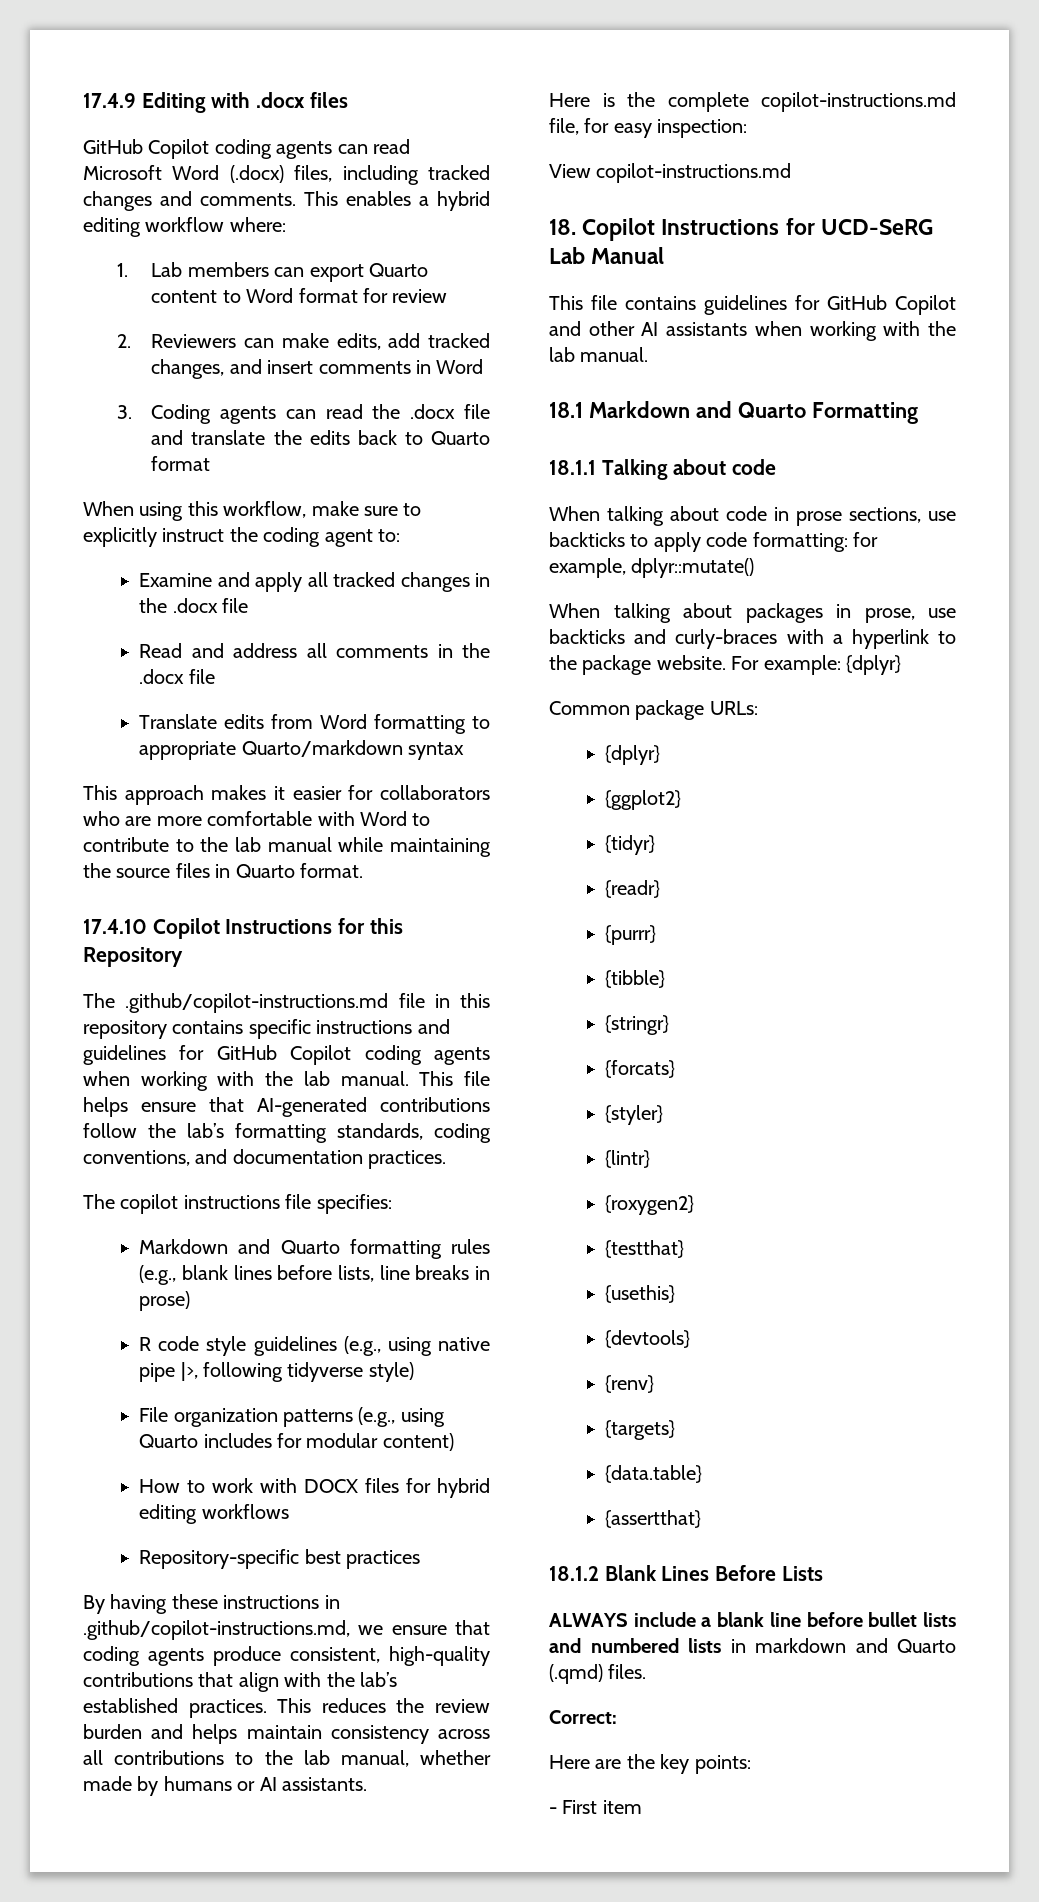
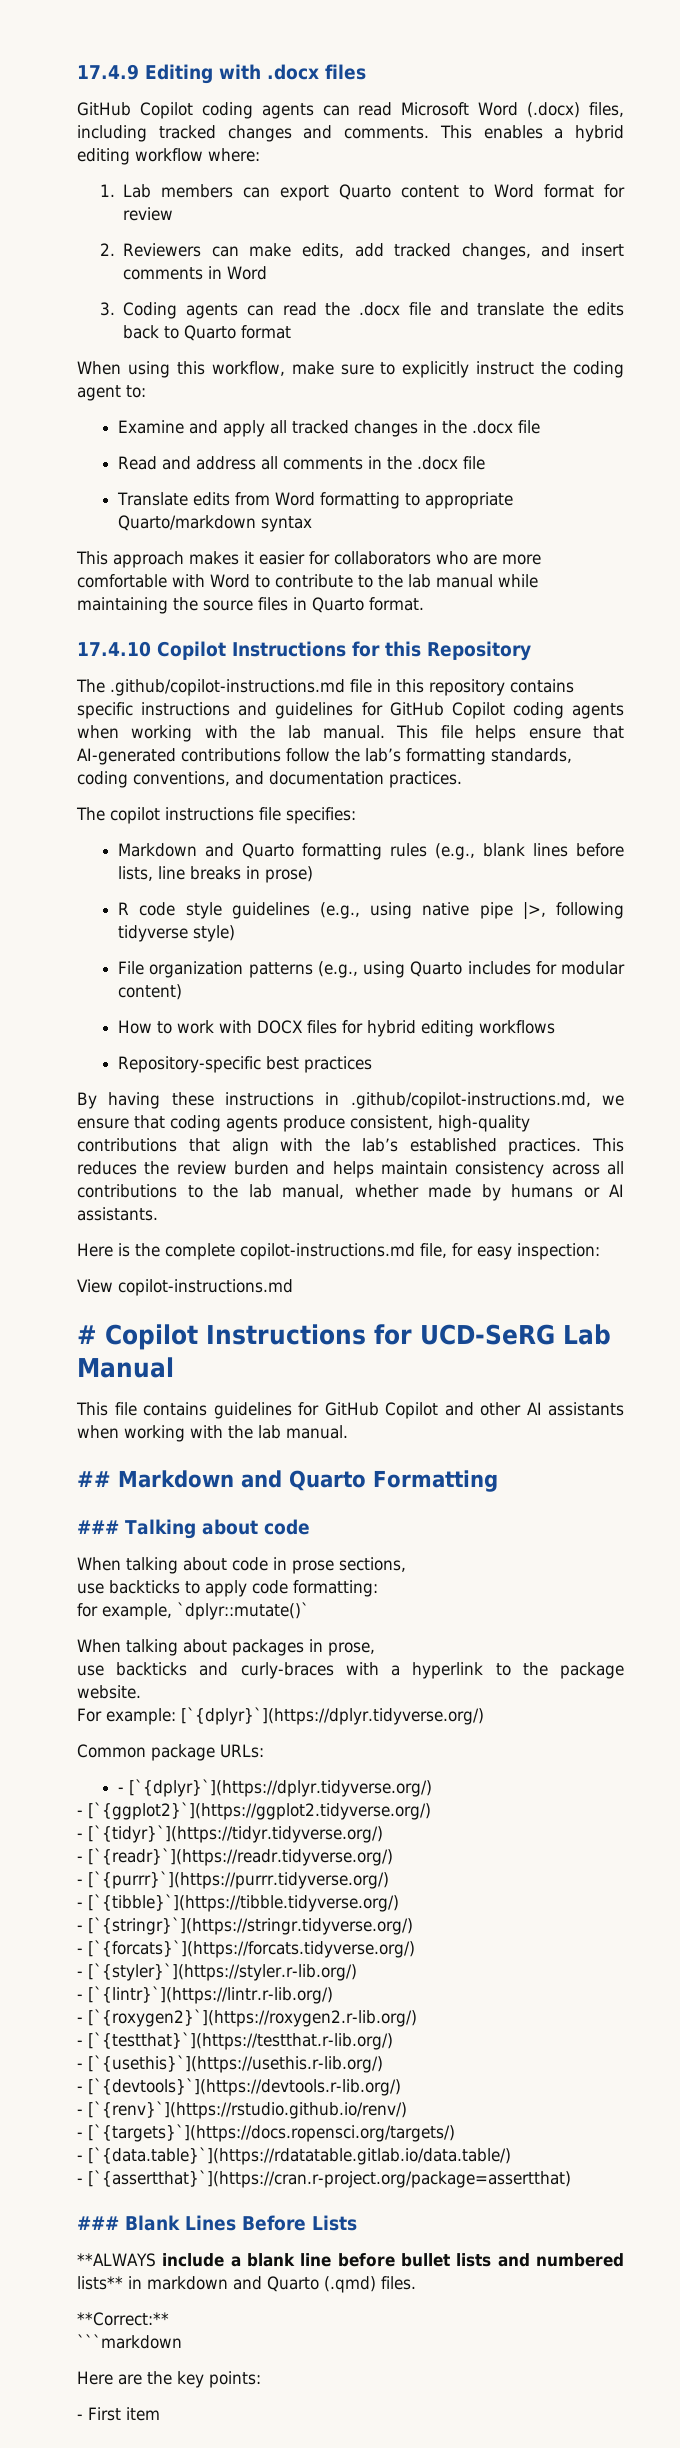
- 18. Copilot Instructions for UCD-SeRG Lab Manual
+ # Copilot Instructions for UCD-SeRG Lab Manual
- 18.1 Markdown and Quarto Formatting
+ ## Markdown and Quarto Formatting
- 18.1.1 Talking about code
+ ### Talking about code
- When talking about code in prose sections, use backticks to apply code formatting: for example, dplyr::mutate()
+ When talking about code in prose sections,
+ use backticks to apply code formatting:
+ for example, `dplyr::mutate()`
- When talking about packages in prose, use backticks and curly-braces with a hyperlink to the package website. For example: {dplyr}
+ When talking about packages in prose,
+ use backticks and curly-braces with a hyperlink to the package website.
+ For example: [`{dplyr}`](https://dplyr.tidyverse.org/)
  Common package URLs:
- {dplyr}
- {ggplot2}
- {tidyr}
- {readr}
- {purrr}
- {tibble}
- {stringr}
- {forcats}
- {styler}
- {lintr}
- {roxygen2}
- {testthat}
- {usethis}
- {devtools}
- {renv}
- {targets}
- {data.table}
- {assertthat}
- 18.1.2 Blank Lines Before Lists
+ - [`{dplyr}`](https://dplyr.tidyverse.org/)
+ - [`{ggplot2}`](https://ggplot2.tidyverse.org/)
+ - [`{tidyr}`](https://tidyr.tidyverse.org/)
+ - [`{readr}`](https://readr.tidyverse.org/)
+ - [`{purrr}`](https://purrr.tidyverse.org/)
+ - [`{tibble}`](https://tibble.tidyverse.org/)
+ - [`{stringr}`](https://stringr.tidyverse.org/)
+ - [`{forcats}`](https://forcats.tidyverse.org/)
+ - [`{styler}`](https://styler.r-lib.org/)
+ - [`{lintr}`](https://lintr.r-lib.org/)
+ - [`{roxygen2}`](https://roxygen2.r-lib.org/)
+ - [`{testthat}`](https://testthat.r-lib.org/)
+ - [`{usethis}`](https://usethis.r-lib.org/)
+ - [`{devtools}`](https://devtools.r-lib.org/)
+ - [`{renv}`](https://rstudio.github.io/renv/)
+ - [`{targets}`](https://docs.ropensci.org/targets/)
+ - [`{data.table}`](https://rdatatable.gitlab.io/data.table/)
+ - [`{assertthat}`](https://cran.r-project.org/package=assertthat)
+ ### Blank Lines Before Lists
- ALWAYS include a blank line before bullet lists and numbered lists in markdown and Quarto (.qmd) files.
+ **ALWAYS include a blank line before bullet lists and numbered lists** in markdown and Quarto (.qmd) files.
- Correct:
+ **Correct:**
+ ```markdown

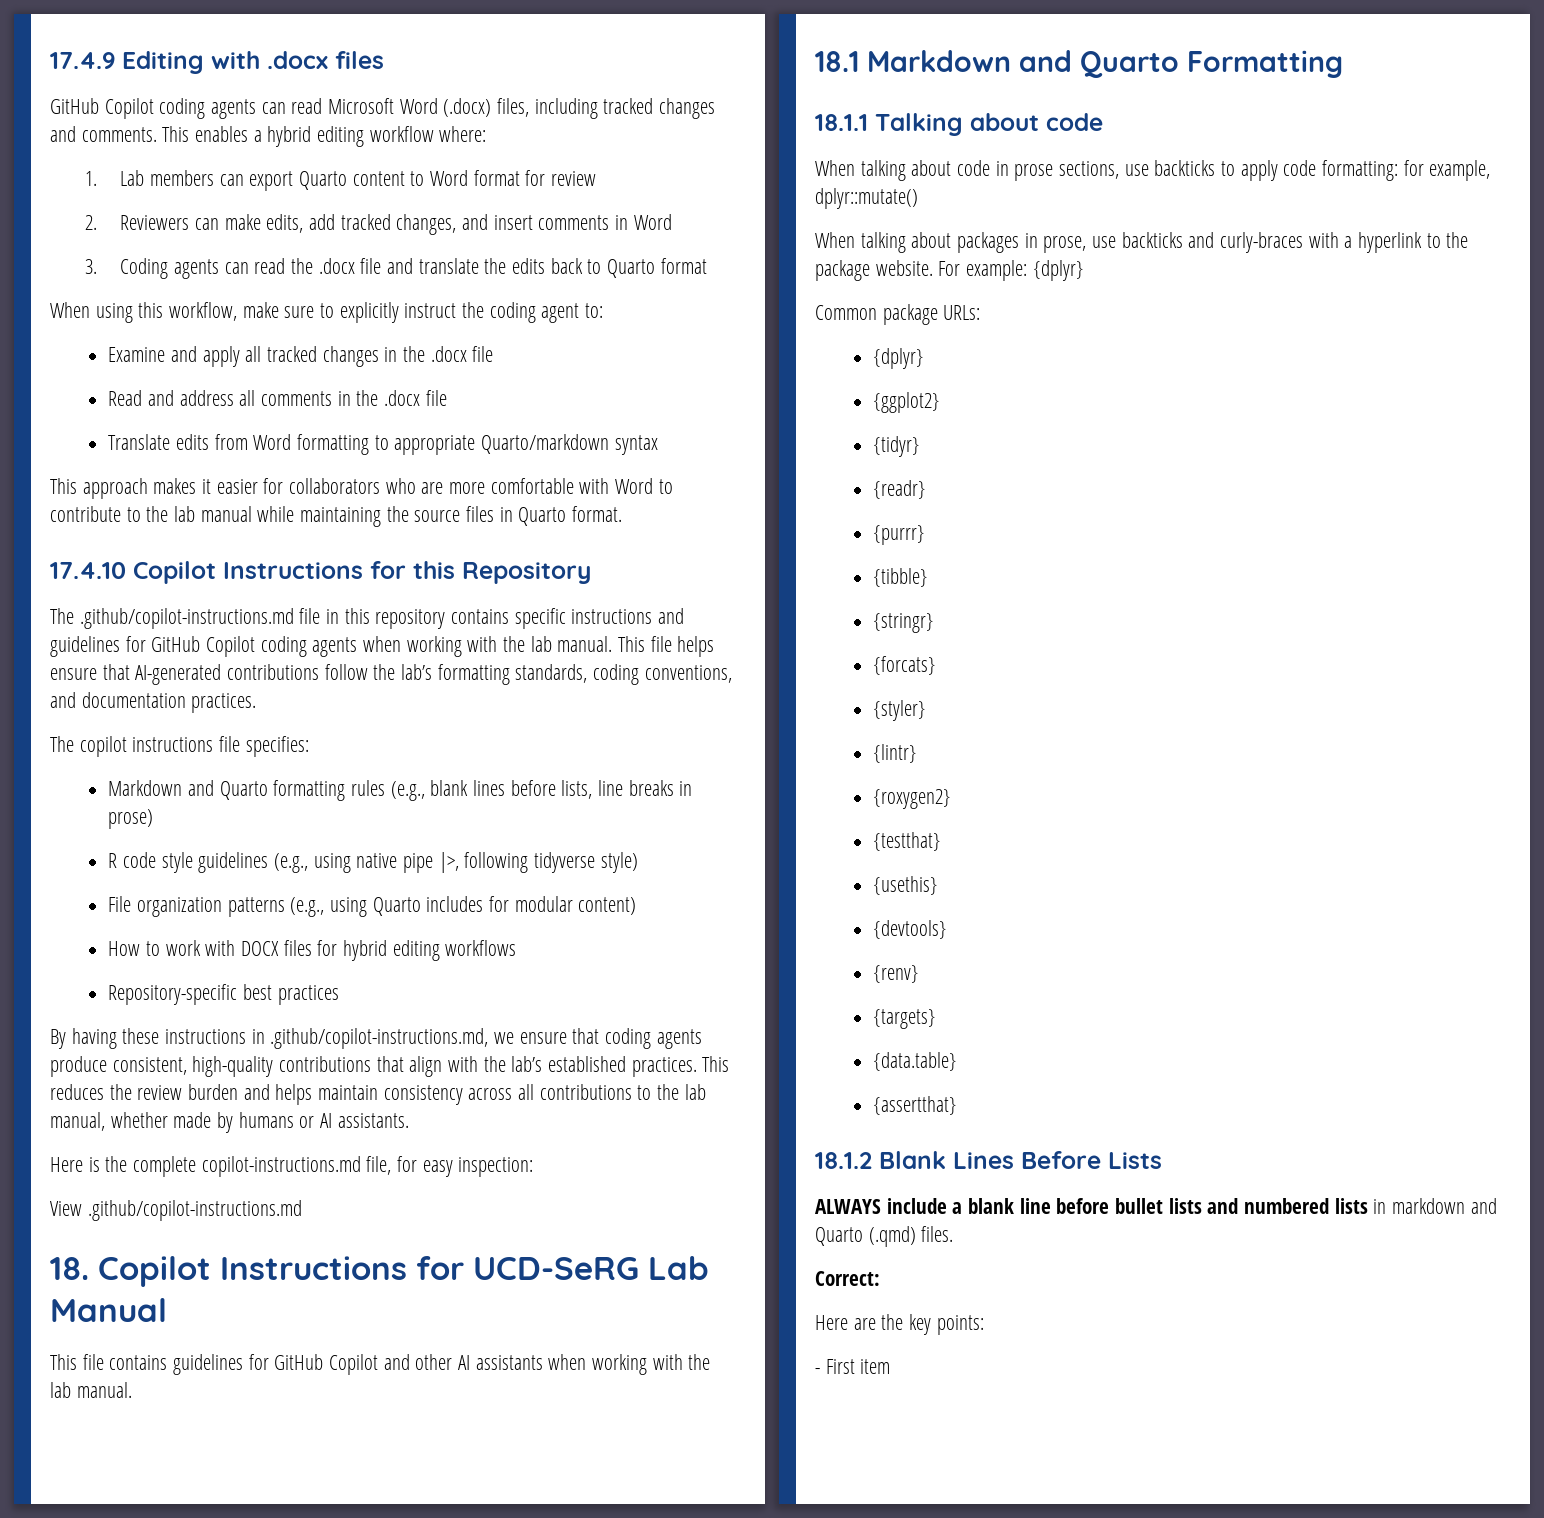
- View copilot-instructions.md
- # Copilot Instructions for UCD-SeRG Lab Manual
+ View .github/copilot-instructions.md
+ 18. Copilot Instructions for UCD-SeRG Lab Manual
- ## Markdown and Quarto Formatting
+ 18.1 Markdown and Quarto Formatting
- ### Talking about code
+ 18.1.1 Talking about code
- When talking about code in prose sections,
- use backticks to apply code formatting:
- for example, `dplyr::mutate()`
+ When talking about code in prose sections, use backticks to apply code formatting: for example, dplyr::mutate()
- When talking about packages in prose,
- use backticks and curly-braces with a hyperlink to the package website.
- For example: [`{dplyr}`](https://dplyr.tidyverse.org/)
+ When talking about packages in prose, use backticks and curly-braces with a hyperlink to the package website. For example: {dplyr}
  Common package URLs:
- - [`{dplyr}`](https://dplyr.tidyverse.org/)
- - [`{ggplot2}`](https://ggplot2.tidyverse.org/)
- - [`{tidyr}`](https://tidyr.tidyverse.org/)
- - [`{readr}`](https://readr.tidyverse.org/)
- - [`{purrr}`](https://purrr.tidyverse.org/)
- - [`{tibble}`](https://tibble.tidyverse.org/)
- - [`{stringr}`](https://stringr.tidyverse.org/)
- - [`{forcats}`](https://forcats.tidyverse.org/)
- - [`{styler}`](https://styler.r-lib.org/)
- - [`{lintr}`](https://lintr.r-lib.org/)
- - [`{roxygen2}`](https://roxygen2.r-lib.org/)
- - [`{testthat}`](https://testthat.r-lib.org/)
- - [`{usethis}`](https://usethis.r-lib.org/)
- - [`{devtools}`](https://devtools.r-lib.org/)
- - [`{renv}`](https://rstudio.github.io/renv/)
- - [`{targets}`](https://docs.ropensci.org/targets/)
- - [`{data.table}`](https://rdatatable.gitlab.io/data.table/)
- - [`{assertthat}`](https://cran.r-project.org/package=assertthat)
- ### Blank Lines Before Lists
+ {dplyr}
+ {ggplot2}
+ {tidyr}
+ {readr}
+ {purrr}
+ {tibble}
+ {stringr}
+ {forcats}
+ {styler}
+ {lintr}
+ {roxygen2}
+ {testthat}
+ {usethis}
+ {devtools}
+ {renv}
+ {targets}
+ {data.table}
+ {assertthat}
+ 18.1.2 Blank Lines Before Lists
- **ALWAYS include a blank line before bullet lists and numbered lists** in markdown and Quarto (.qmd) files.
+ ALWAYS include a blank line before bullet lists and numbered lists in markdown and Quarto (.qmd) files.
- **Correct:**
- ```markdown
+ Correct:

